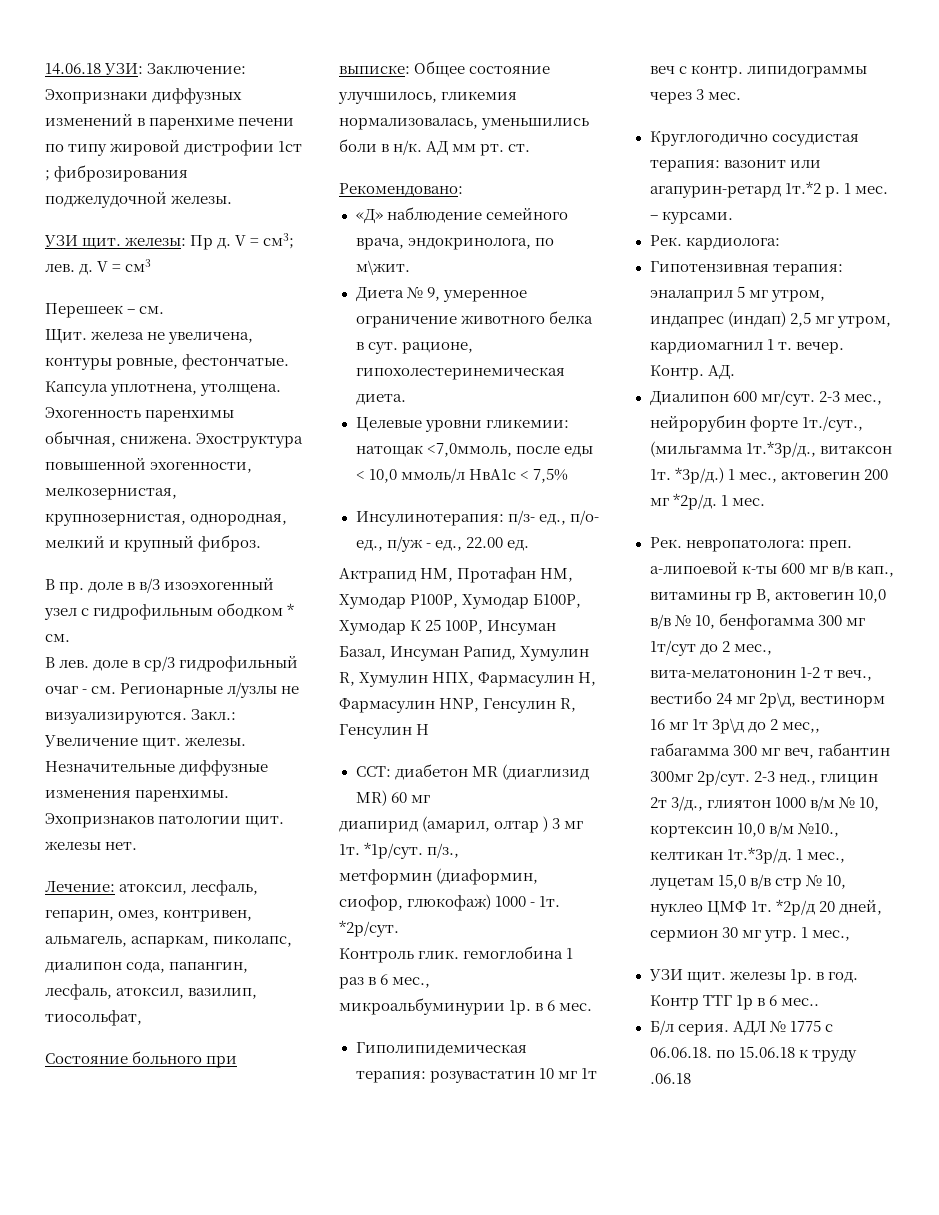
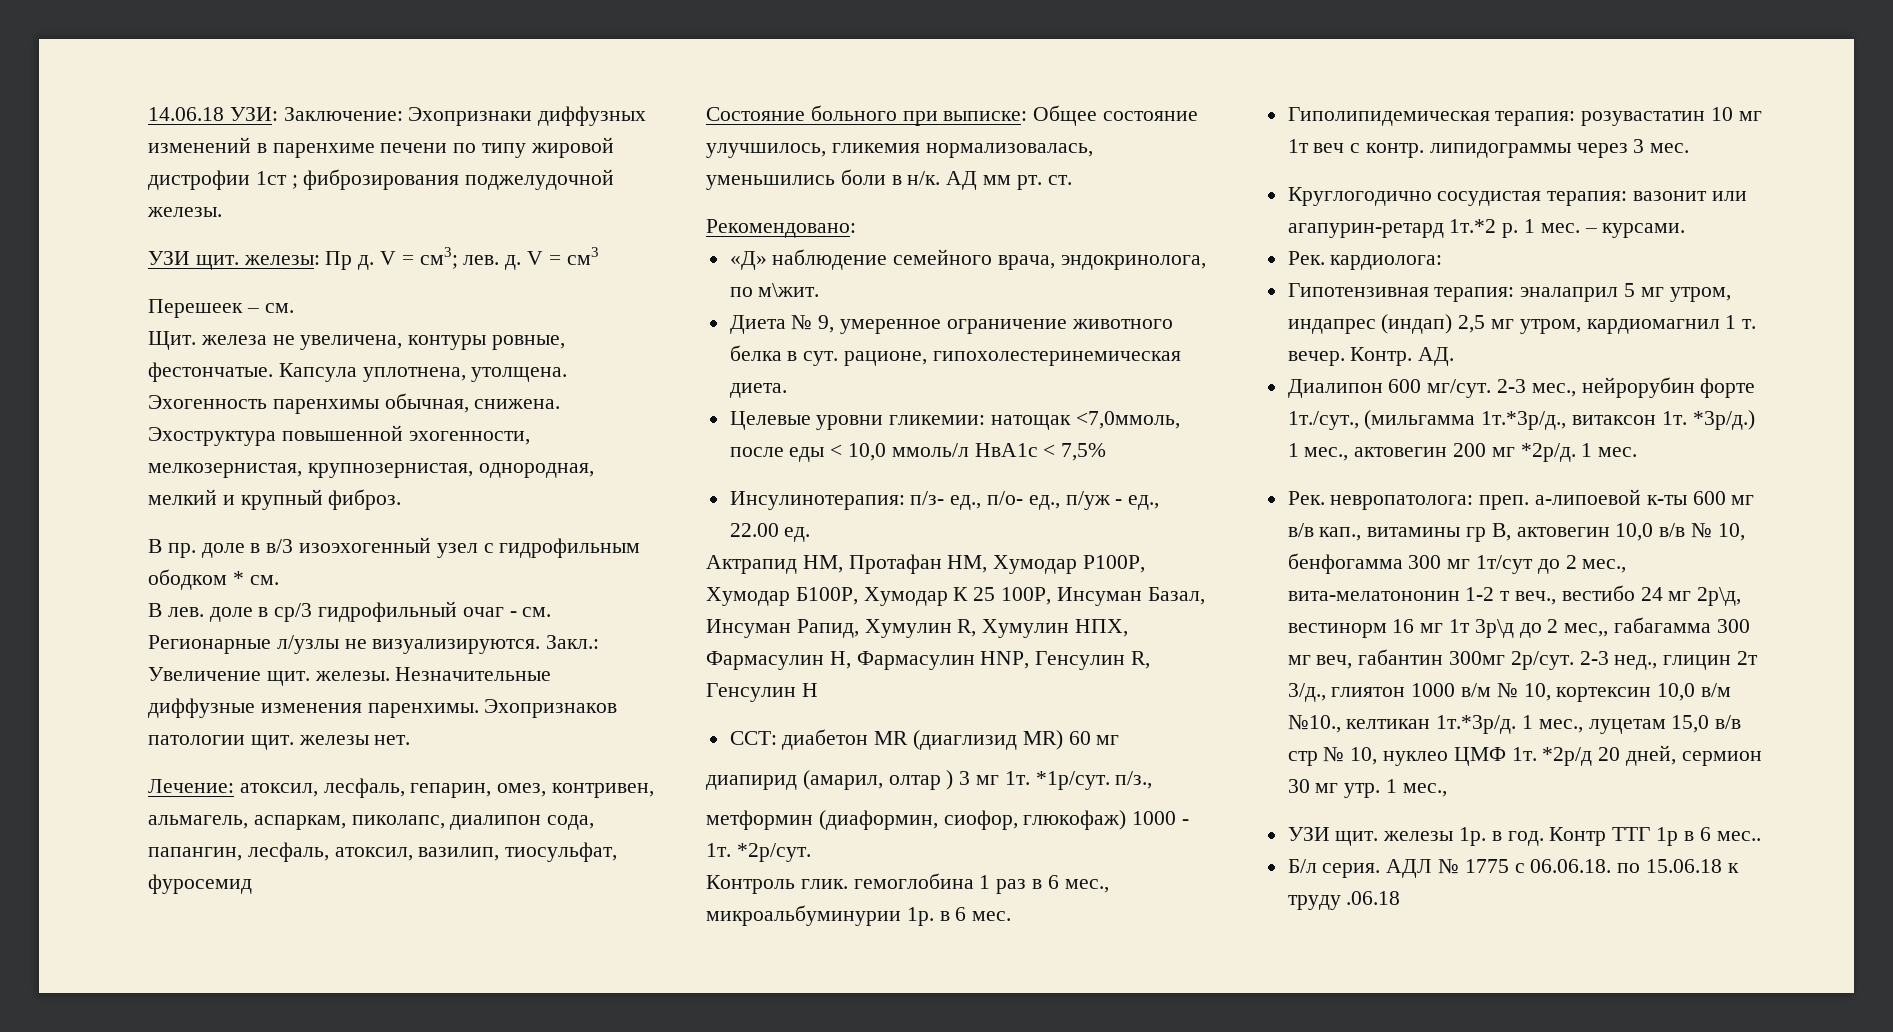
- Лечение: атоксил, лесфаль, гепарин, омез, контривен, альмагель, аспаркам, пиколапс, диалипон сода, папангин, лесфаль, атоксил, вазилип, тиосольфат,
+ Лечение: атоксил, лесфаль, гепарин, омез, контривен, альмагель, аспаркам, пиколапс, диалипон сода, папангин, лесфаль, атоксил, вазилип, тиосульфат, фуросемид

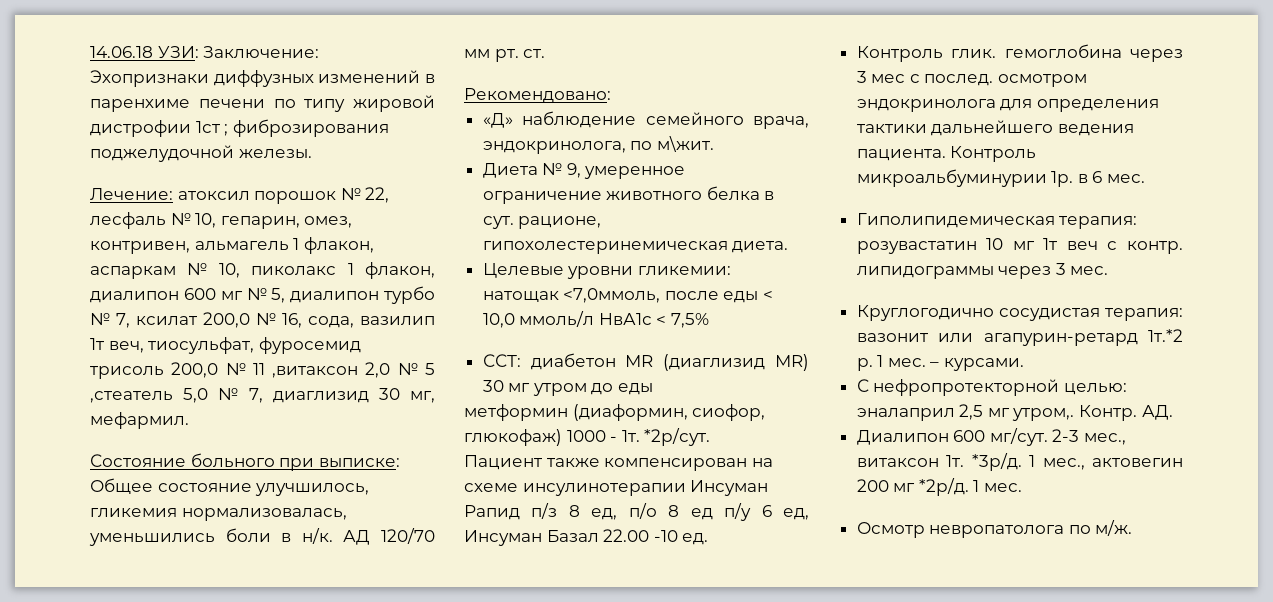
- УЗИ щит. железы: Пр д. V = см3; лев. д. V = см3
- Перешеек – см.
- Щит. железа не увеличена, контуры ровные, фестончатые. Капсула уплотнена, утолщена. Эхогенность паренхимы обычная, снижена. Эхоструктура повышенной эхогенности, мелкозернистая, крупнозернистая, однородная, мелкий и крупный фиброз.
- В пр. доле в в/3 изоэхогенный узел с гидрофильным ободком * см.
- В лев. доле в ср/3 гидрофильный очаг - см. Регионарные л/узлы не визуализируются. Закл.: Увеличение щит. железы. Незначительные диффузные изменения паренхимы. Эхопризнаков патологии щит. железы нет.
- Лечение: атоксил, лесфаль, гепарин, омез, контривен, альмагель, аспаркам, пиколапс, диалипон сода, папангин, лесфаль, атоксил, вазилип, тиосульфат, фуросемид
+ Лечение: атоксил порошок № 22, лесфаль № 10, гепарин, омез, контривен, альмагель 1 флакон, аспаркам № 10, пиколакс 1 флакон, диалипон 600 мг № 5, диалипон турбо № 7, ксилат 200,0 № 16, сода, вазилип 1т веч, тиосульфат, фуросемид трисоль 200,0 № 11 ,витаксон 2,0 № 5 ,стеатель 5,0 № 7, диаглизид 30 мг, мефармил.
- АД мм рт. ст.
+ АД 120/70 мм рт. ст.
- Инсулинотерапия: п/з- ед., п/о- ед., п/уж - ед., 22.00 ед.
- Актрапид НМ, Протафан НМ, Хумодар Р100Р, Хумодар Б100Р, Хумодар К 25 100Р, Инсуман Базал, Инсуман Рапид, Хумулин R, Хумулин НПХ, Фармасулин Н, Фармасулин НNР, Генсулин R, Генсулин Н
- ССТ: диабетон МR (диаглизид МR) 60 мг
- диапирид (амарил, олтар ) 3 мг 1т. *1р/сут. п/з.,
+ ССТ: диабетон МR (диаглизид МR) 30 мг утром до еды
- Контроль глик. гемоглобина 1 раз в 6 мес., микроальбуминурии 1р. в 6 мес.
+ Пациент также компенсирован на схеме инсулинотерапии Инсуман Рапид п/з 8 ед, п/о 8 ед п/у 6 ед, Инсуман Базал 22.00 -10 ед.
+ Контроль глик. гемоглобина через 3 мес с послед. осмотром эндокринолога для определения тактики дальнейшего ведения пациента. Контроль микроальбуминурии 1р. в 6 мес.
- Рек. кардиолога:
- Гипотензивная терапия: эналаприл 5 мг утром, индапрес (индап) 2,5 мг утром, кардиомагнил 1 т. вечер.
+ С нефропротекторной целью: эналаприл 2,5 мг утром,.
- 2-3 мес., нейрорубин форте 1т./сут., (мильгамма 1т.*3р/д., витаксон 1т.
+ 2-3 мес., витаксон 1т.
- *3р/д.)
+ *3р/д.
- Рек. невропатолога: преп. а-липоевой к-ты 600 мг в/в кап., витамины гр В, актовегин 10,0 в/в № 10, бенфогамма 300 мг 1т/сут до 2 мес., вита-мелатононин 1-2 т веч., вестибо 24 мг 2р\д, вестинорм 16 мг 1т 3р\д до 2 мес,, габагамма 300 мг веч, габантин 300мг 2р/сут. 2-3 нед., глицин 2т 3/д., глиятон 1000 в/м № 10, кортексин 10,0 в/м №10., келтикан 1т.*3р/д. 1 мес., луцетам 15,0 в/в стр № 10, нуклео ЦМФ 1т. *2р/д 20 дней, сермион 30 мг утр. 1 мес.,
- УЗИ щит. железы 1р. в год. Контр ТТГ 1р в 6 мес..
- Б/л серия. АДЛ № 1775 с 06.06.18. по 15.06.18 к труду .06.18
+ Осмотр невропатолога по м/ж.

